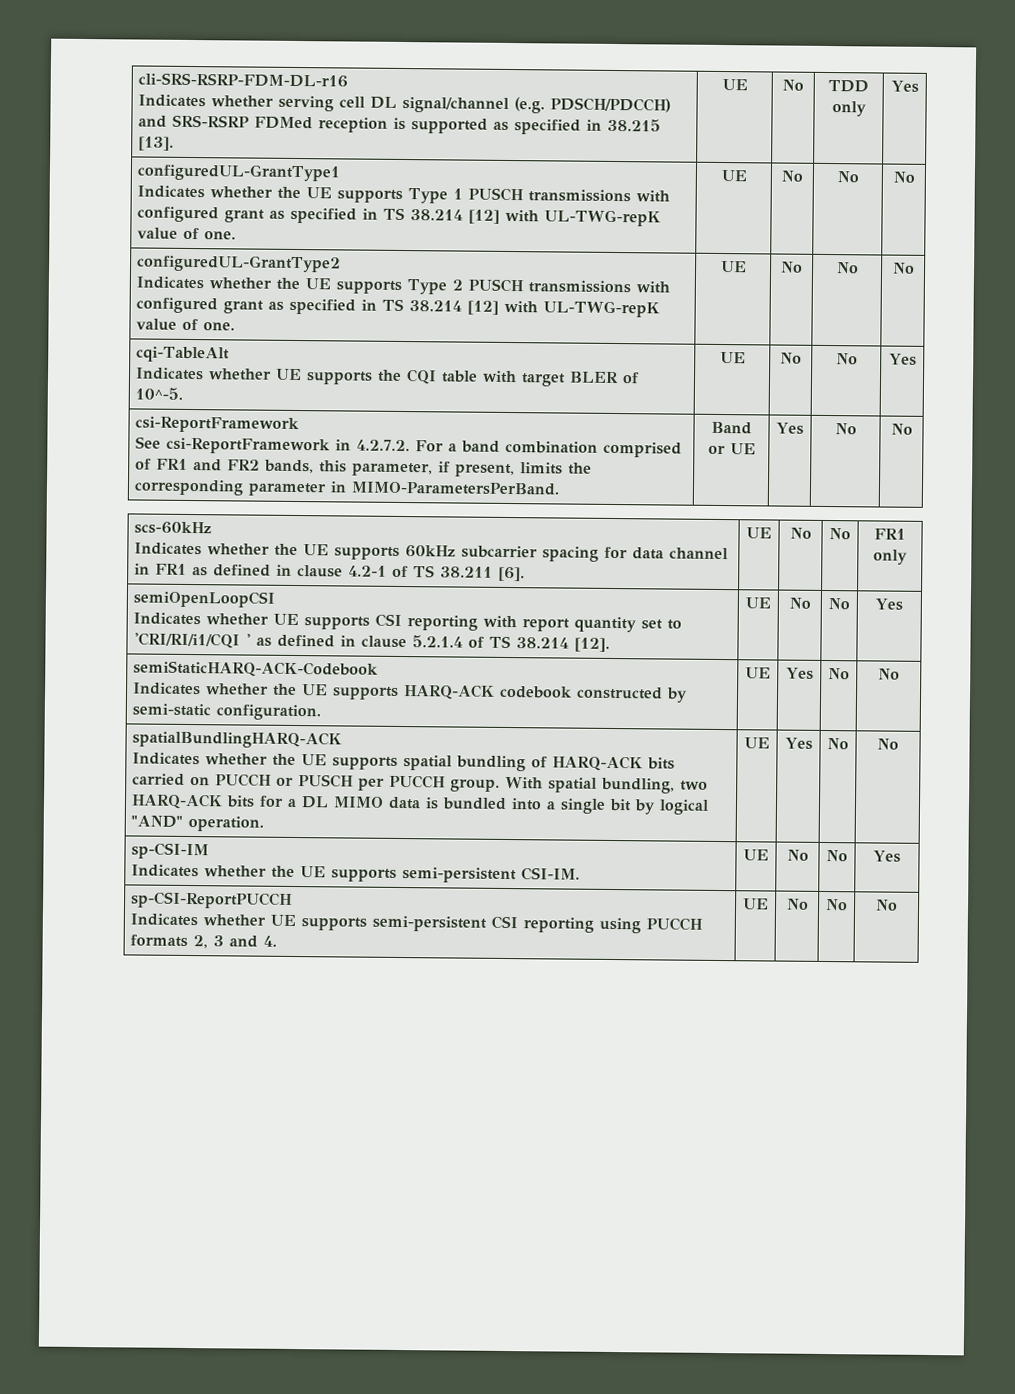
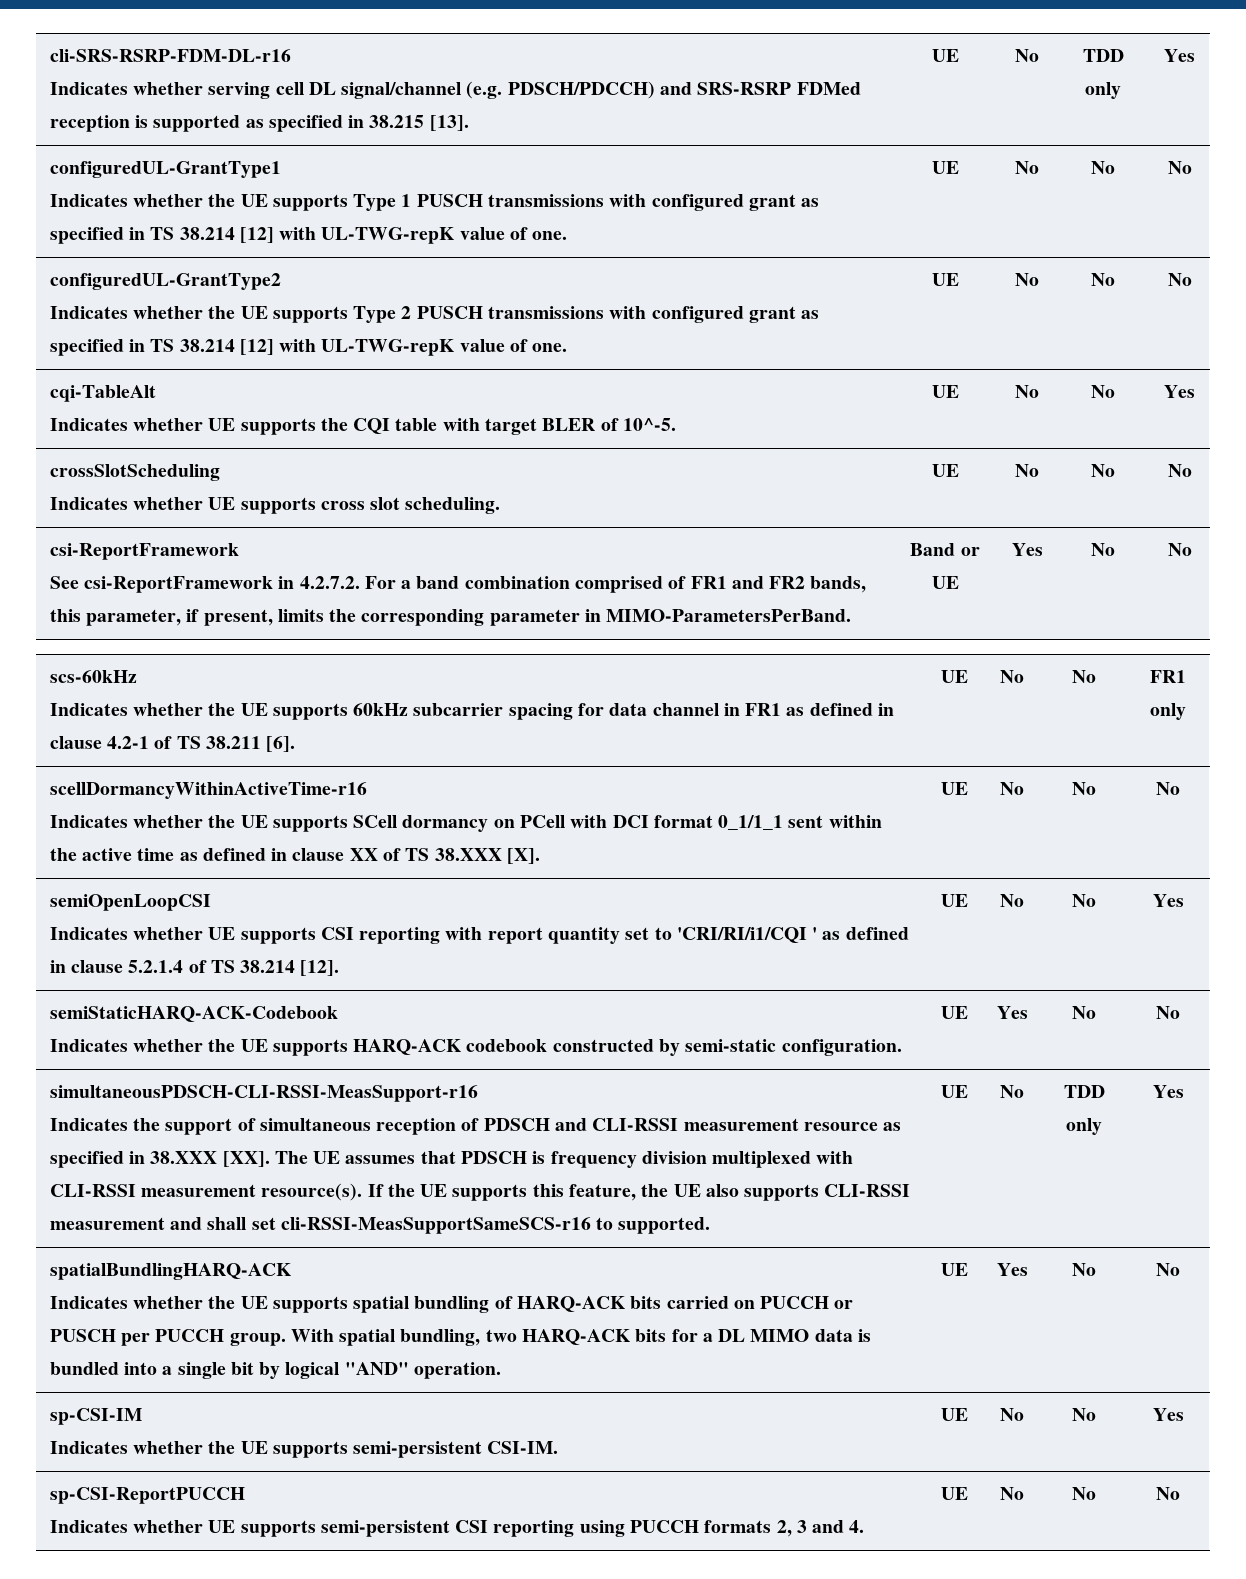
+ crossSlotScheduling
+ Indicates whether UE supports cross slot scheduling. | UE | No | No | No
+ scellDormancyWithinActiveTime-r16
+ Indicates whether the UE supports SCell dormancy on PCell with DCI format 0_1/1_1 sent within the active time as defined in clause XX of TS 38.XXX [X]. | UE | No | No | No
+ simultaneousPDSCH-CLI-RSSI-MeasSupport-r16
+ Indicates the support of simultaneous reception of PDSCH and CLI-RSSI measurement resource as specified in 38.XXX [XX]. The UE assumes that PDSCH is frequency division multiplexed with CLI-RSSI measurement resource(s). If the UE supports this feature, the UE also supports CLI-RSSI measurement and shall set cli-RSSI-MeasSupportSameSCS-r16 to supported. | UE | No | TDD only | Yes

